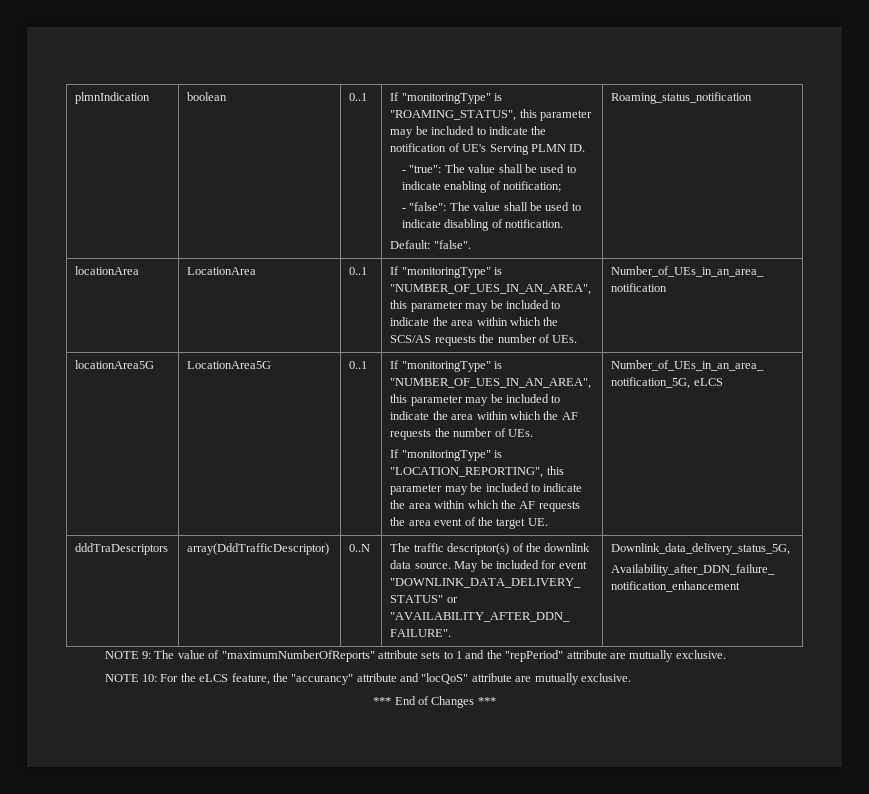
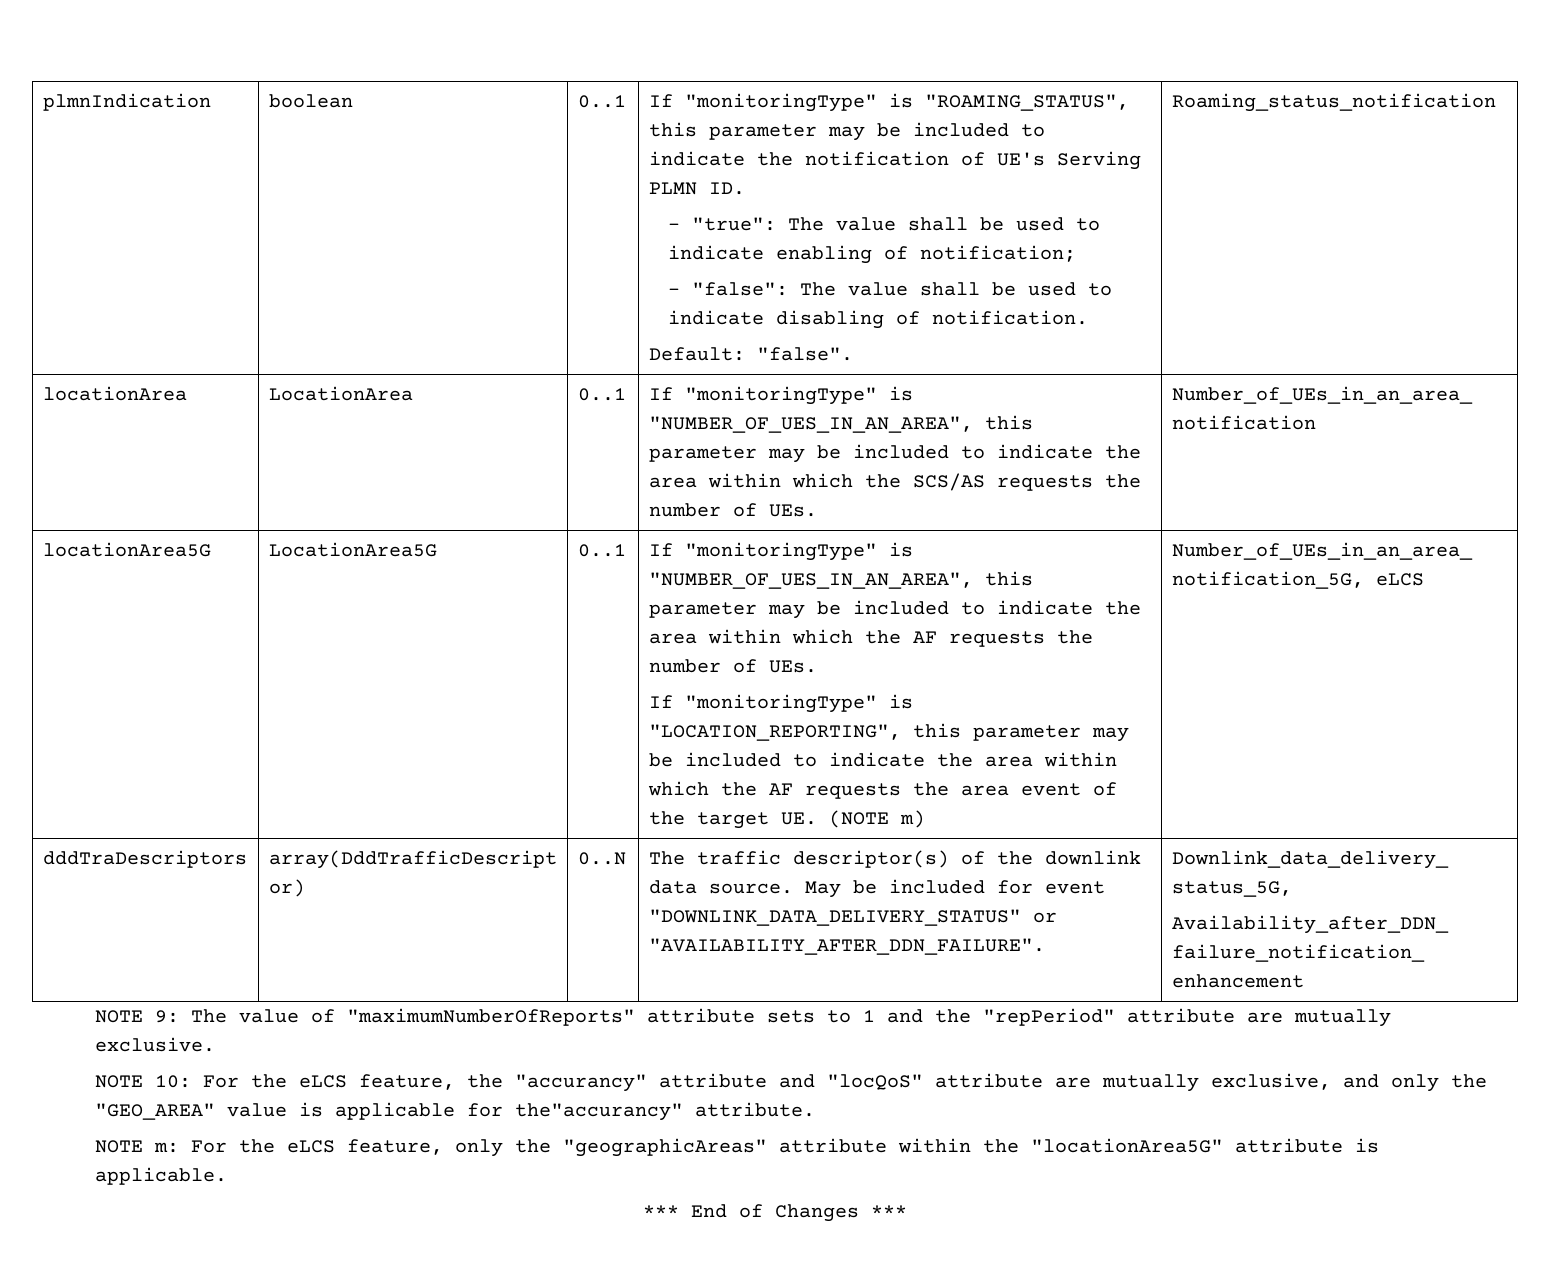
- If "monitoringType" is "LOCATION_REPORTING", this parameter may be included to indicate the area within which the AF requests the area event of the target UE.
+ If "monitoringType" is "LOCATION_REPORTING", this parameter may be included to indicate the area within which the AF requests the area event of the target UE. (NOTE m)
- NOTE 10: For the eLCS feature, the "accurancy" attribute and "locQoS" attribute are mutually exclusive.
+ NOTE 10: For the eLCS feature, the "accurancy" attribute and "locQoS" attribute are mutually exclusive, and only the "GEO_AREA" value is applicable for the"accurancy" attribute.
+ NOTE m: For the eLCS feature, only the "geographicAreas" attribute within the "locationArea5G" attribute is applicable.

